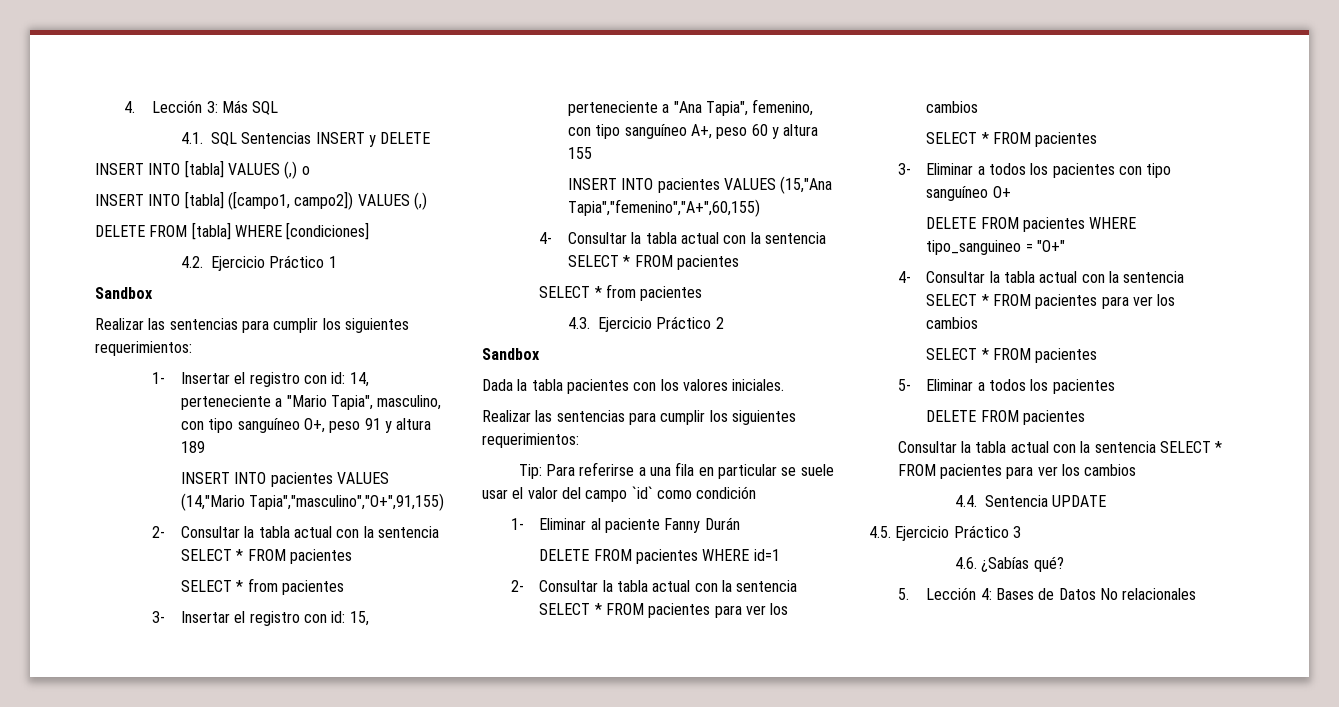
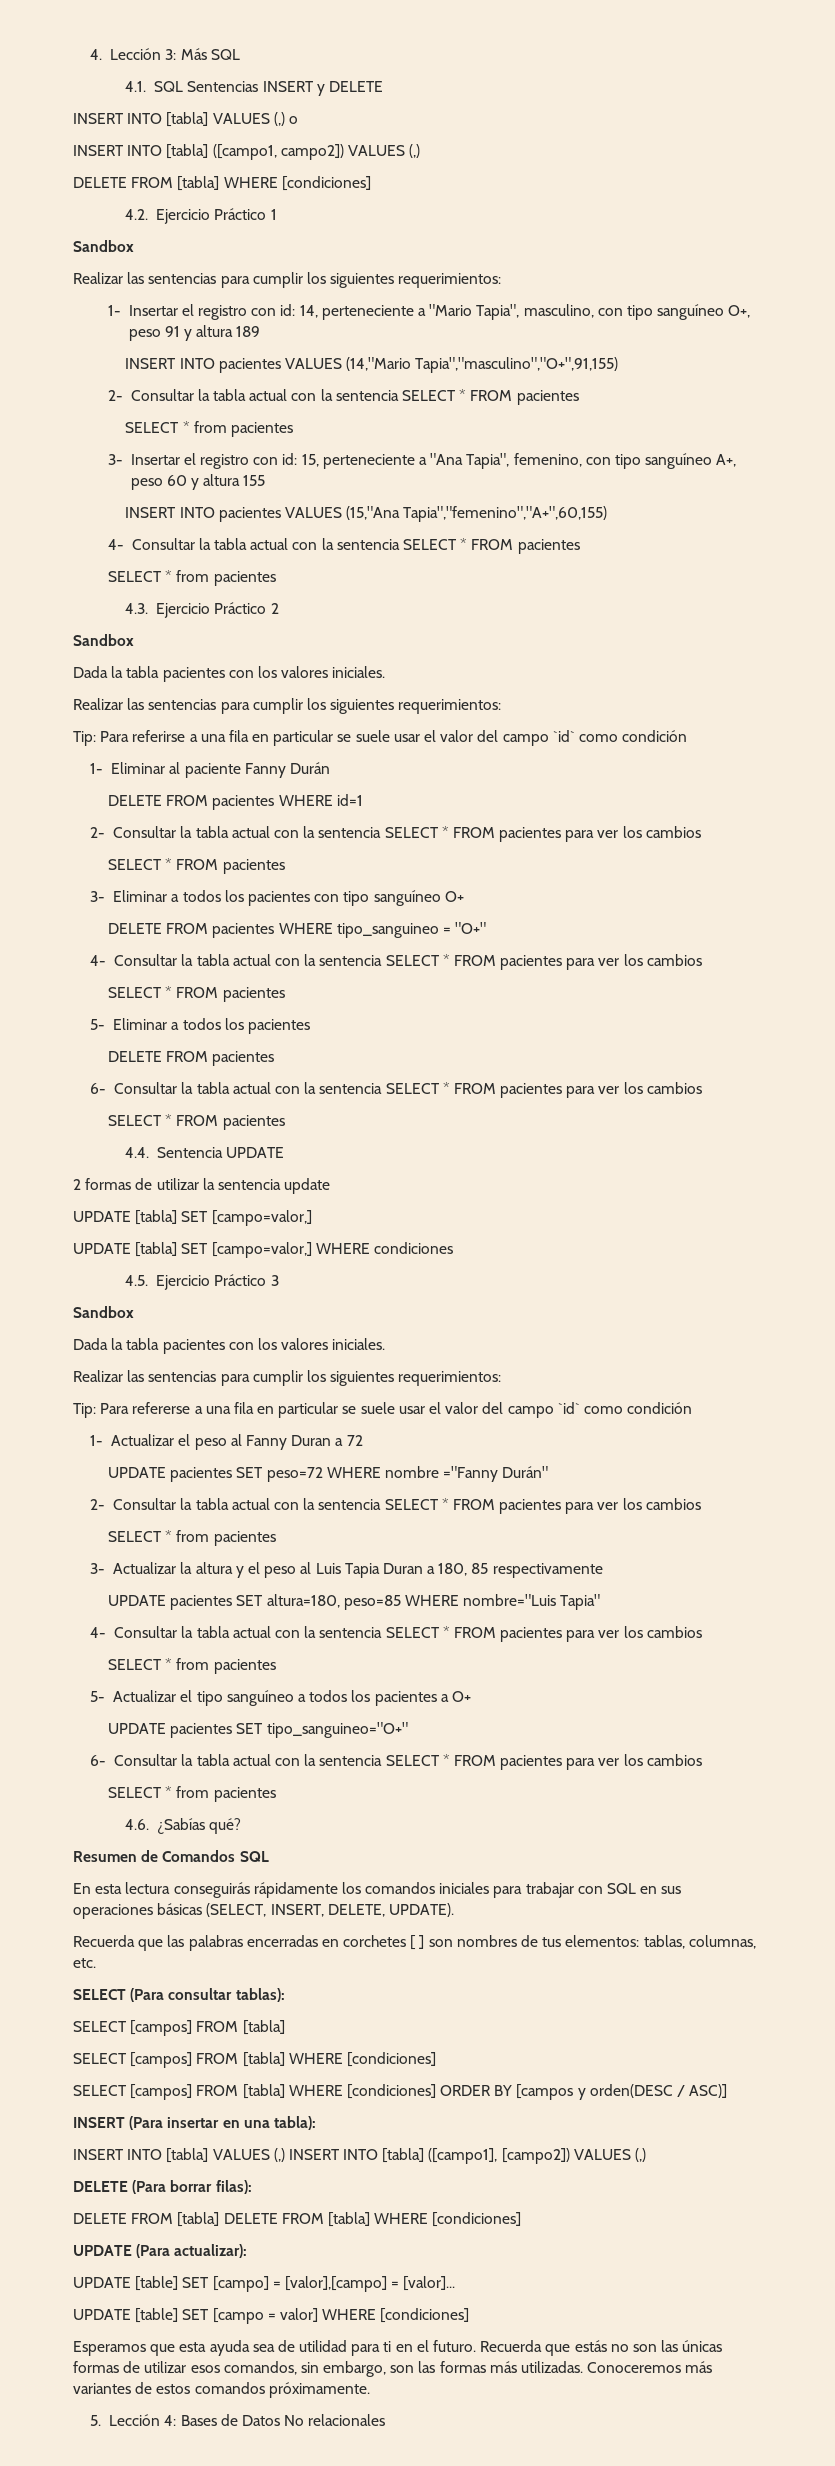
  5- Eliminar a todos los pacientes
  DELETE FROM pacientes
- Consultar la tabla actual con la sentencia SELECT * FROM pacientes para ver los cambios
+ 6- Consultar la tabla actual con la sentencia SELECT * FROM pacientes para ver los cambios
+ SELECT * FROM pacientes
+ 2 formas de utilizar la sentencia update
+ UPDATE [tabla] SET [campo=valor,]
+ UPDATE [tabla] SET [campo=valor,] WHERE condiciones
  4.5. Ejercicio Práctico 3
+ Sandbox
+ Dada la tabla pacientes con los valores iniciales.
+ Realizar las sentencias para cumplir los siguientes requerimientos:
+ Tip: Para refererse a una fila en particular se suele usar el valor del campo `id` como condición
+ 1- Actualizar el peso al Fanny Duran a 72
+ UPDATE pacientes SET peso=72 WHERE nombre ="Fanny Durán"
+ 2- Consultar la tabla actual con la sentencia SELECT * FROM pacientes para ver los cambios
+ SELECT * from pacientes
+ 3- Actualizar la altura y el peso al Luis Tapia Duran a 180, 85 respectivamente
+ UPDATE pacientes SET altura=180, peso=85 WHERE nombre="Luis Tapia"
+ 4- Consultar la tabla actual con la sentencia SELECT * FROM pacientes para ver los cambios
+ SELECT * from pacientes
+ 5- Actualizar el tipo sanguíneo a todos los pacientes a O+
+ UPDATE pacientes SET tipo_sanguineo="O+"
+ 6- Consultar la tabla actual con la sentencia SELECT * FROM pacientes para ver los cambios
+ SELECT * from pacientes
  4.6. ¿Sabías qué?
+ Resumen de Comandos SQL
+ En esta lectura conseguirás rápidamente los comandos iniciales para trabajar con SQL en sus operaciones básicas (SELECT, INSERT, DELETE, UPDATE).
+ Recuerda que las palabras encerradas en corchetes [ ] son nombres de tus elementos: tablas, columnas, etc.
+ SELECT (Para consultar tablas):
+ SELECT [campos] FROM [tabla]
+ SELECT [campos] FROM [tabla] WHERE [condiciones]
+ SELECT [campos] FROM [tabla] WHERE [condiciones] ORDER BY [campos y orden(DESC / ASC)]
+ INSERT (Para insertar en una tabla):
+ INSERT INTO [tabla] VALUES (,) INSERT INTO [tabla] ([campo1], [campo2]) VALUES (,)
+ DELETE (Para borrar filas):
+ DELETE FROM [tabla] DELETE FROM [tabla] WHERE [condiciones]
+ UPDATE (Para actualizar):
+ UPDATE [table] SET [campo] = [valor],[campo] = [valor]...
+ UPDATE [table] SET [campo = valor] WHERE [condiciones]
+ Esperamos que esta ayuda sea de utilidad para ti en el futuro. Recuerda que estás no son las únicas formas de utilizar esos comandos, sin embargo, son las formas más utilizadas. Conoceremos más variantes de estos comandos próximamente.

